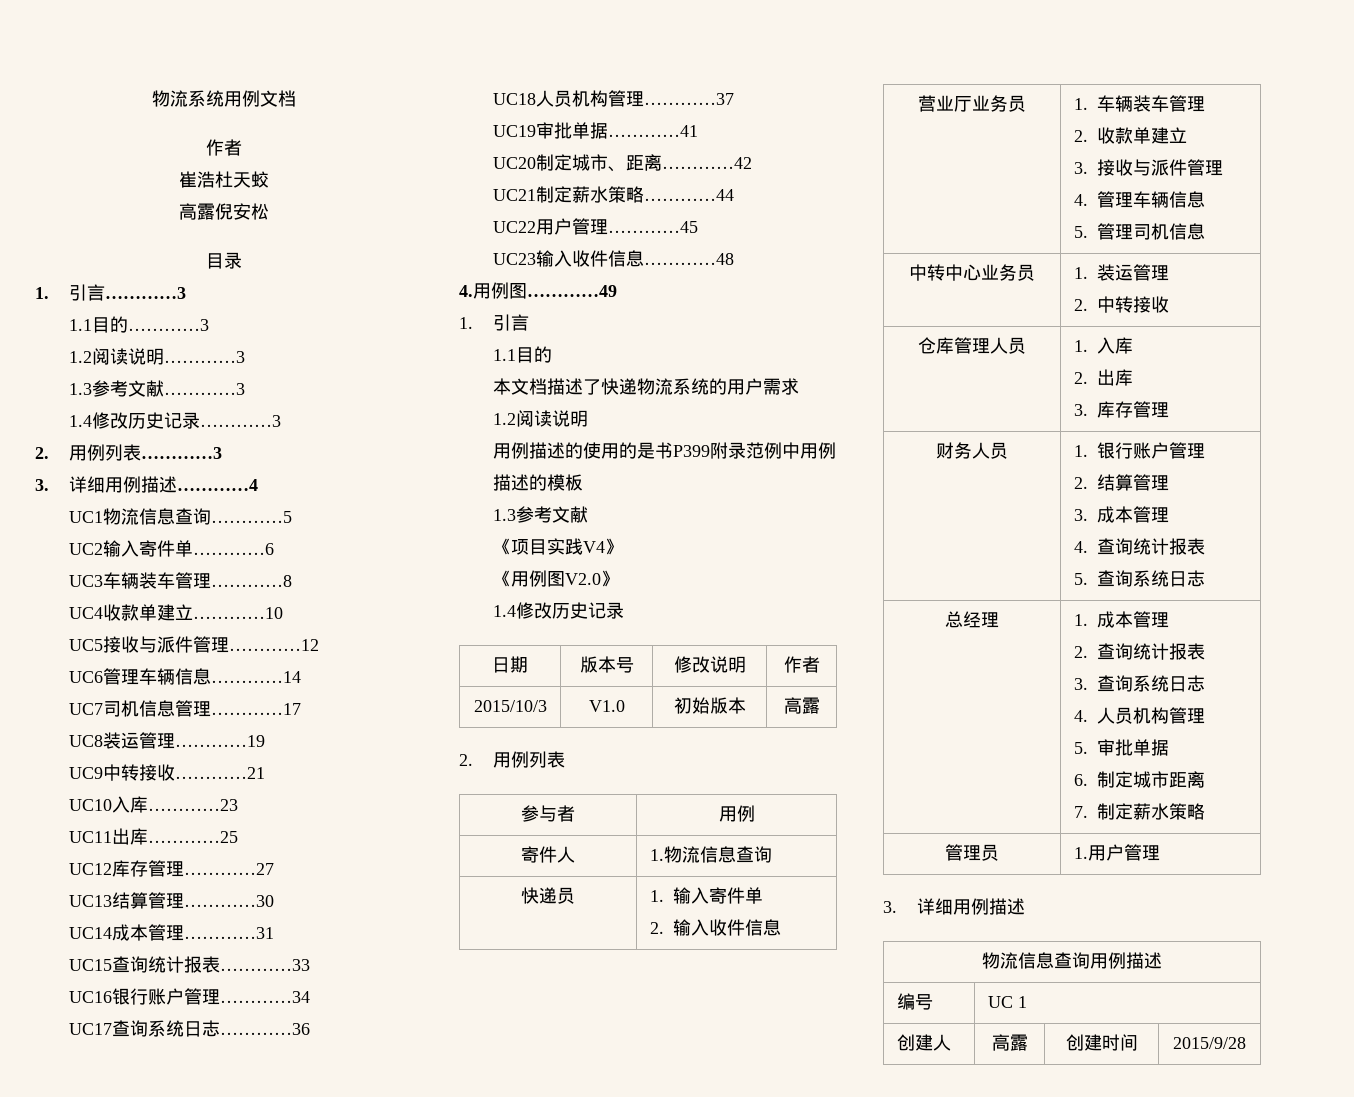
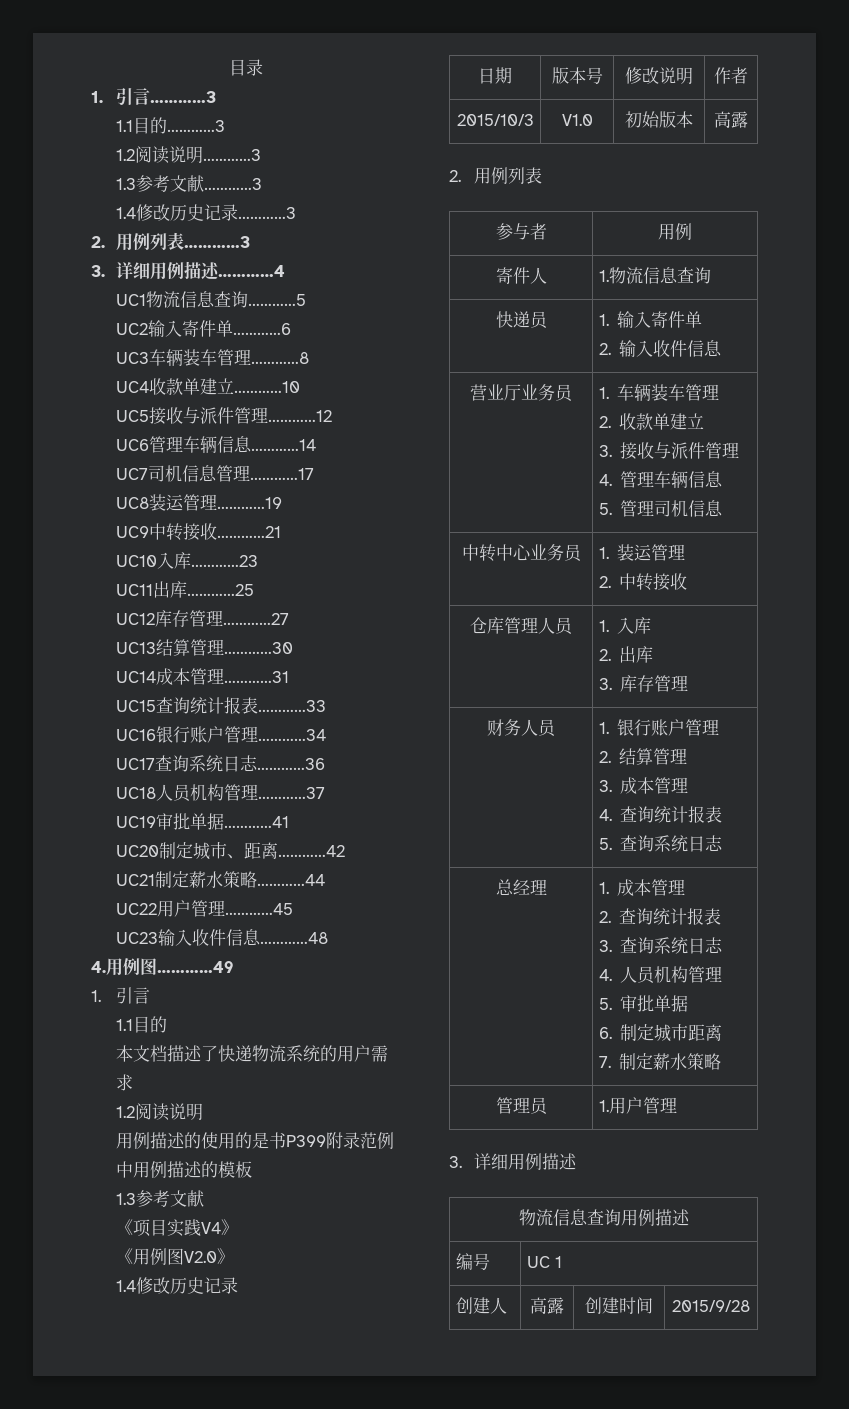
- 物流系统用例文档
- 作者
- 崔浩杜天蛟
- 高露倪安松

